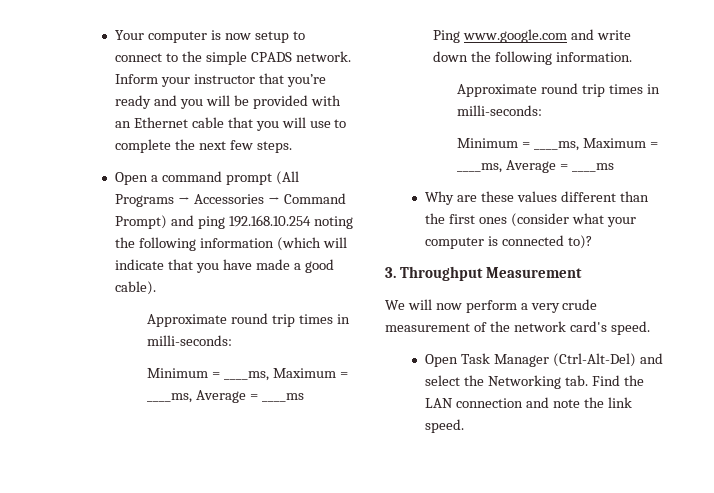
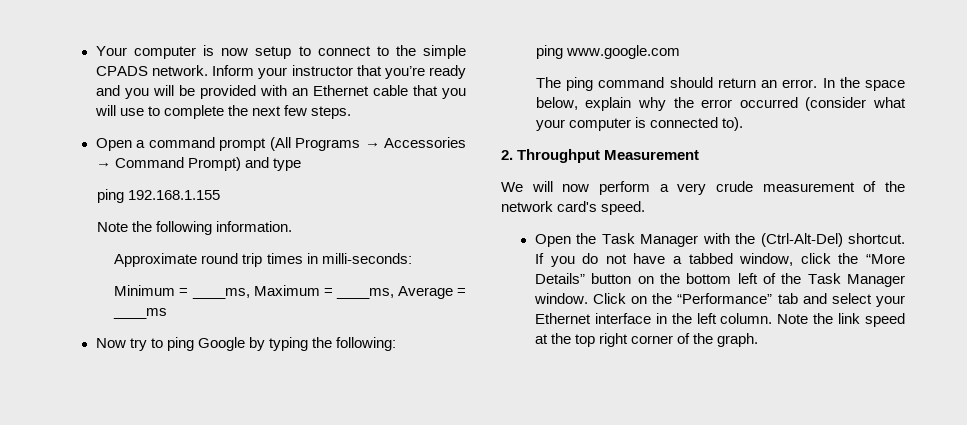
- Open a command prompt (All Programs → Accessories → Command Prompt) and ping 192.168.10.254 noting the following information (which will indicate that you have made a good cable).
- Approximate round trip times in milli-seconds:
- Minimum = ____ms, Maximum = ____ms, Average = ____ms
- Ping www.google.com and write down the following information.
+ Open a command prompt (All Programs → Accessories → Command Prompt) and type
+ ping 192.168.1.155
+ Note the following information.
- Why are these values different than the first ones (consider what your computer is connected to)?
- 3. Throughput Measurement
+ Now try to ping Google by typing the following:
+ ping www.google.com
+ The ping command should return an error. In the space below, explain why the error occurred (consider what your computer is connected to).
+ 2. Throughput Measurement
- Open Task Manager (Ctrl-Alt-Del) and select the Networking tab. Find the LAN connection and note the link speed.
+ Open the Task Manager with the (Ctrl-Alt-Del) shortcut. If you do not have a tabbed window, click the “More Details” button on the bottom left of the Task Manager window. Click on the “Performance” tab and select your Ethernet interface in the left column. Note the link speed at the top right corner of the graph.

